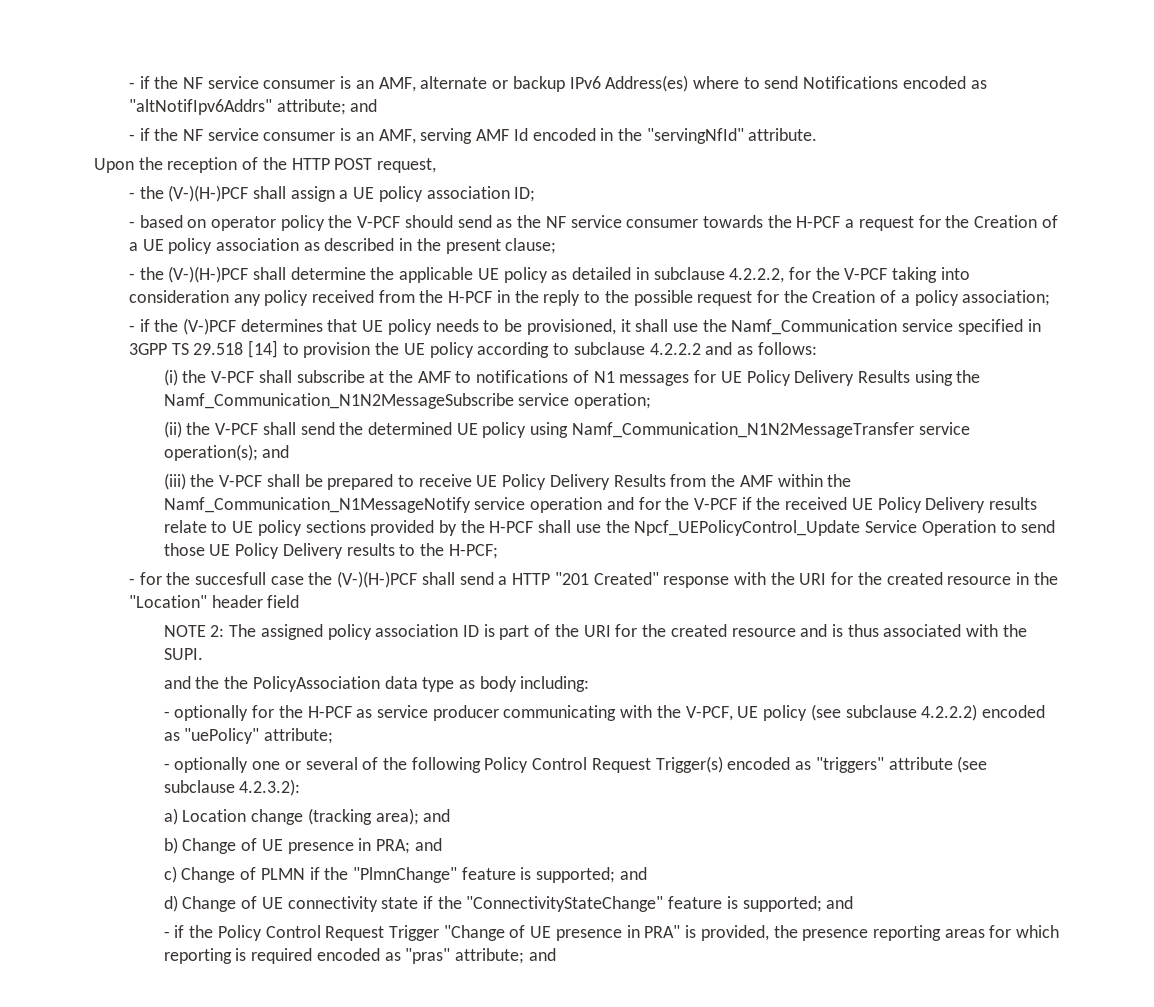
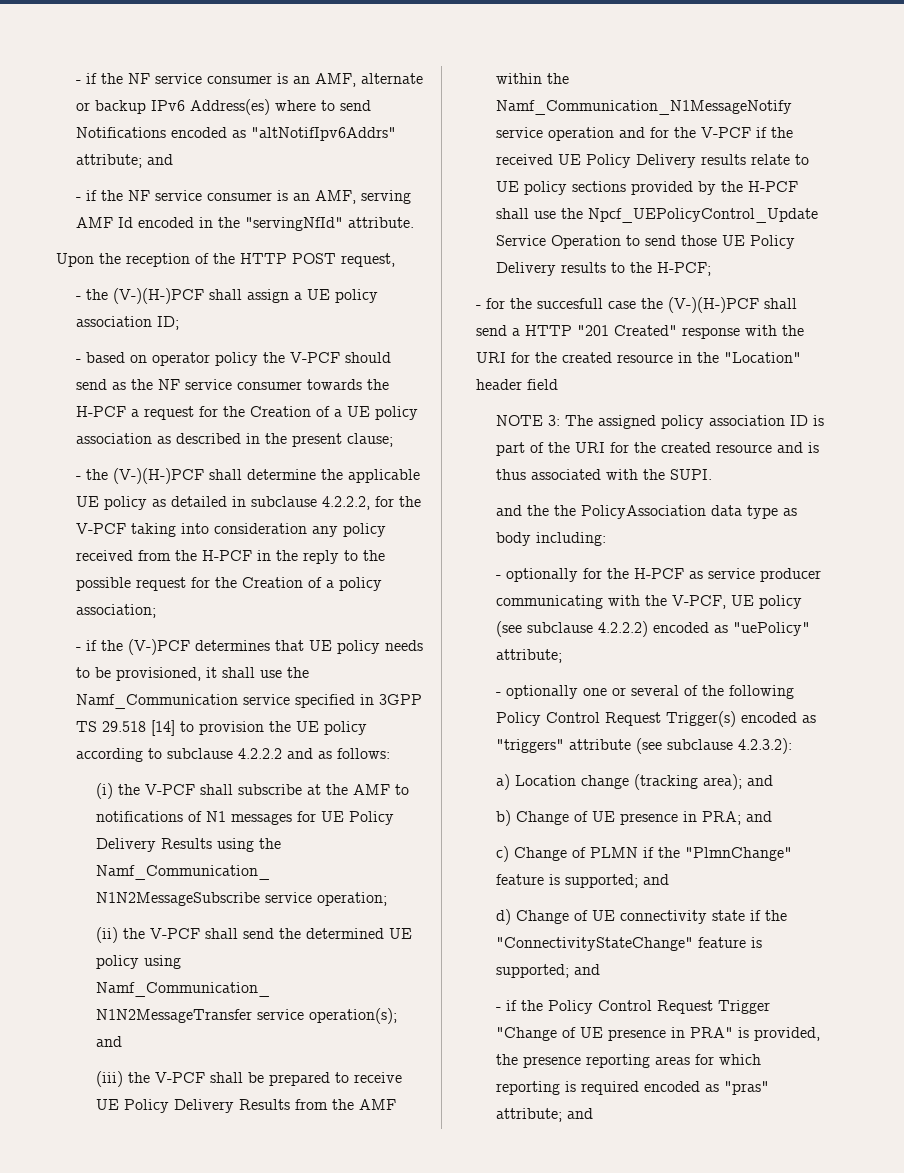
- NOTE 2: The assigned policy association ID is part of the URI for the created resource and is thus associated with the SUPI.
+ NOTE 3: The assigned policy association ID is part of the URI for the created resource and is thus associated with the SUPI.

